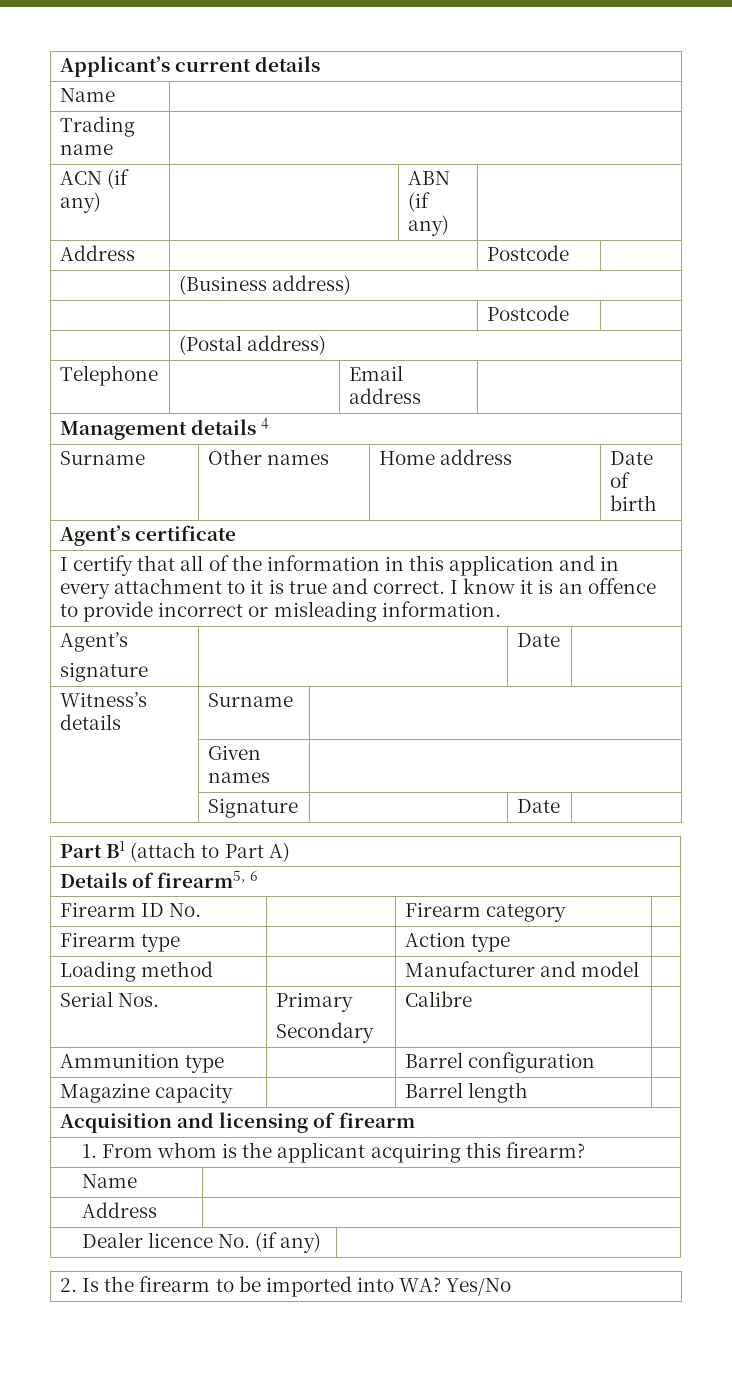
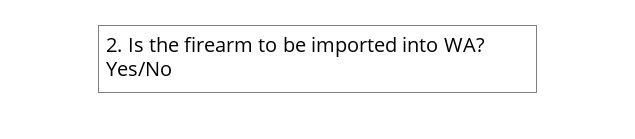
- Applicant’s current details
- Name |
- Trading name |
- ACN (if any) | | ABN (if any) |
- Address | | Postcode |
- | (Business address)
- | | Postcode |
- | (Postal address)
- Telephone | | Email address |
- Management details 4
- Surname | Other names | Home address | Date of birth
- Agent’s certificate
- I certify that all of the information in this application and in every attachment to it is true and correct. I know it is an offence to provide incorrect or misleading information.
- Agent’s
- signature | | Date |
- Witness’s details | Surname |
- | Given names |
- | Signature | | Date |
- Part B1 (attach to Part A)
- Details of firearm5, 6
- Firearm ID No. | | Firearm category |
- Firearm type | | Action type |
- Loading method | | Manufacturer and model |
- Serial Nos. | Primary
- Secondary | Calibre |
- Ammunition type | | Barrel configuration |
- Magazine capacity | | Barrel length |
- Acquisition and licensing of firearm
- 1. From whom is the applicant acquiring this firearm?
- Name |
- Address |
- Dealer licence No. (if any) |

